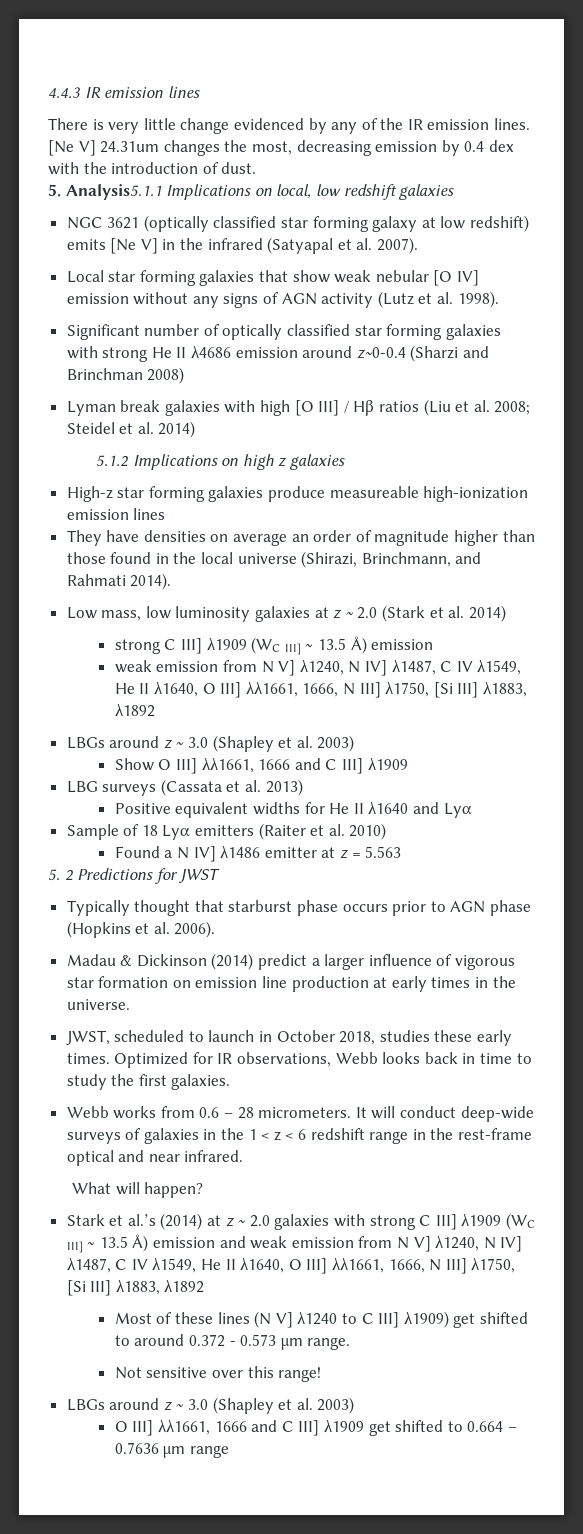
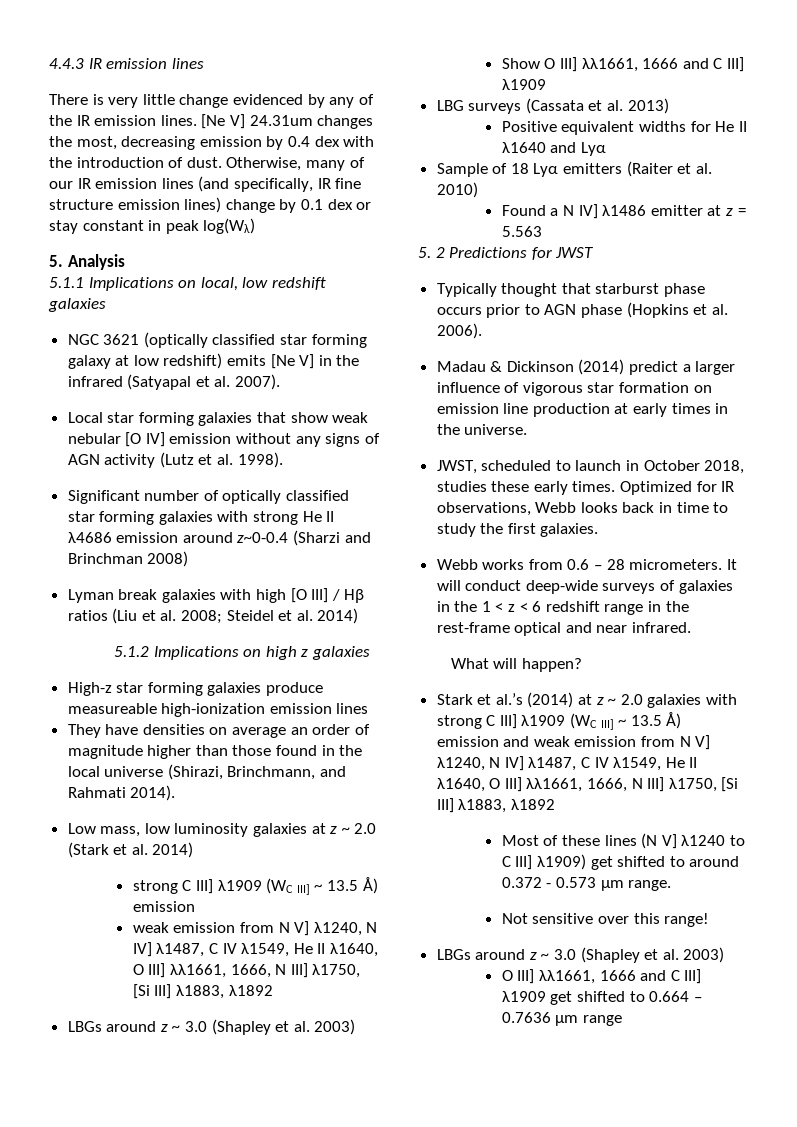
- [Ne V] 24.31um changes the most, decreasing emission by 0.4 dex with the introduction of dust.
- 5. Analysis5.1.1 Implications on local, low redshift galaxies
+ [Ne V] 24.31um changes the most, decreasing emission by 0.4 dex with the introduction of dust. Otherwise, many of our IR emission lines (and specifically, IR fine structure emission lines) change by 0.1 dex or stay constant in peak log(Wλ)
+ 5. Analysis
+ 5.1.1 Implications on local, low redshift galaxies

